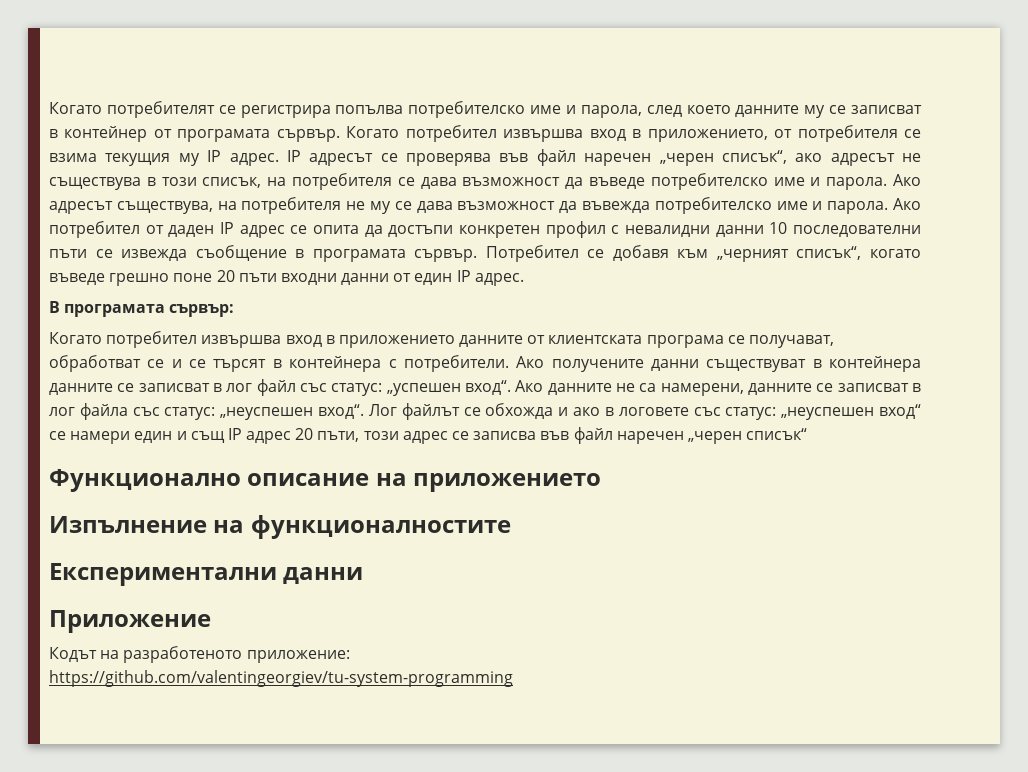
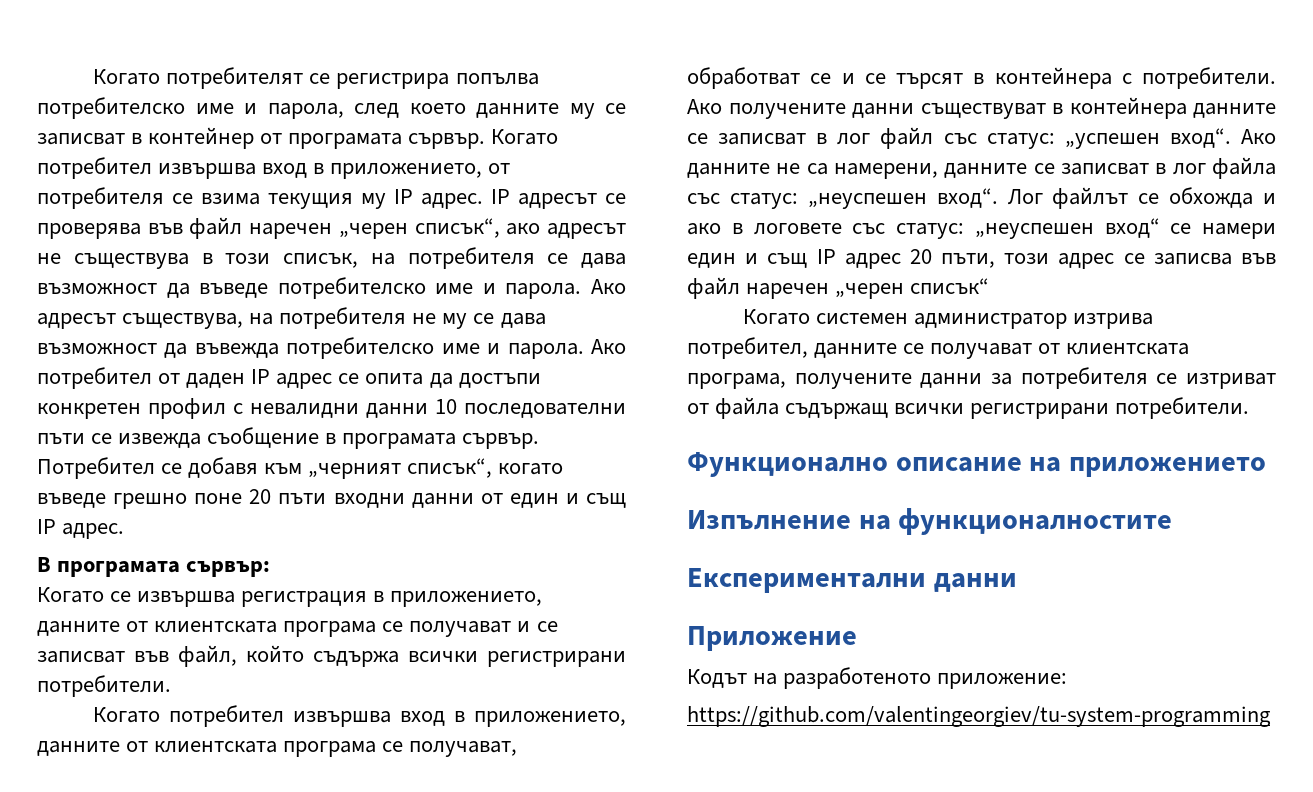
- Потребител се добавя към „черният списък“, когато въведе грешно поне 20 пъти входни данни от един IP адрес.
+ Потребител се добавя към „черният списък“, когато въведе грешно поне 20 пъти входни данни от един и същ IP адрес.
- Когато потребител извършва вход в приложението данните от клиентската програма се получават, обработват се и се търсят в контейнера с потребители.
+ Когато се извършва регистрация в приложението, данните от клиентската програма се получават и се записват във файл, който съдържа всички регистрирани потребители.
+ Когато потребител извършва вход в приложението, данните от клиентската програма се получават, обработват се и се търсят в контейнера с потребители.
+ Когато системен администратор изтрива потребител, данните се получават от клиентската програма, получените данни за потребителя се изтриват от файла съдържащ всички регистрирани потребители.

